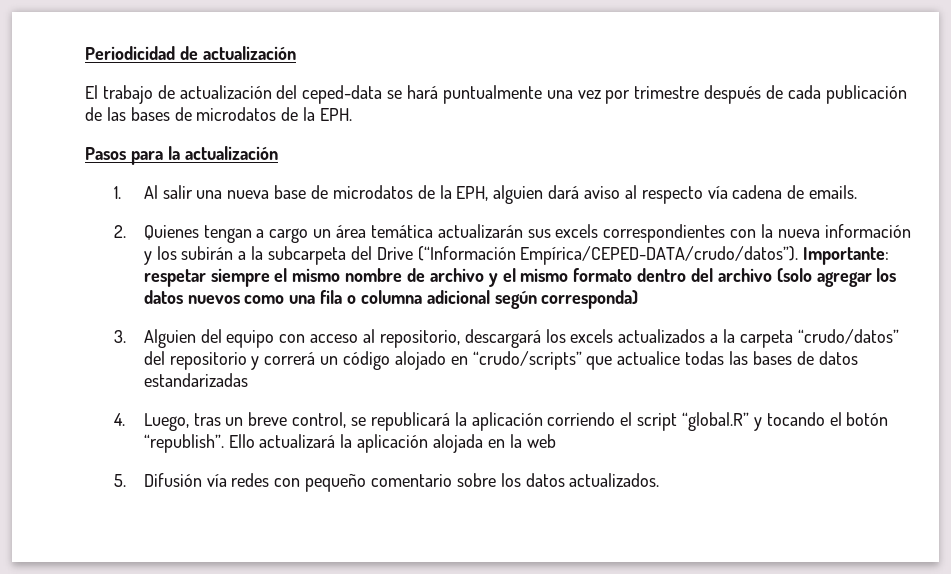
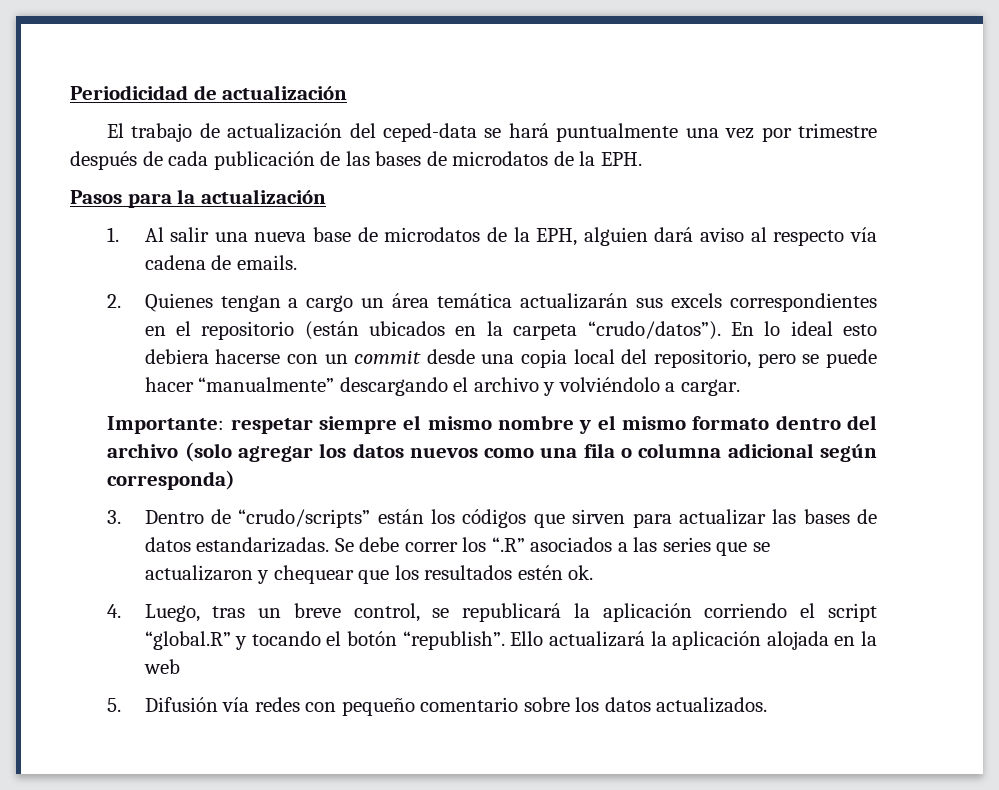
- 2. Quienes tengan a cargo un área temática actualizarán sus excels correspondientes con la nueva información y los subirán a la subcarpeta del Drive (“Información Empírica/CEPED-DATA/crudo/datos”). Importante: respetar siempre el mismo nombre de archivo y el mismo formato dentro del archivo (solo agregar los datos nuevos como una fila o columna adicional según corresponda)
+ 2. Quienes tengan a cargo un área temática actualizarán sus excels correspondientes en el repositorio (están ubicados en la carpeta “crudo/datos”). En lo ideal esto debiera hacerse con un commit desde una copia local del repositorio, pero se puede hacer “manualmente” descargando el archivo y volviéndolo a cargar.
+ Importante: respetar siempre el mismo nombre y el mismo formato dentro del archivo (solo agregar los datos nuevos como una fila o columna adicional según corresponda)
- 3. Alguien del equipo con acceso al repositorio, descargará los excels actualizados a la carpeta “crudo/datos” del repositorio y correrá un código alojado en “crudo/scripts” que actualice todas las bases de datos estandarizadas
+ 3. Dentro de “crudo/scripts” están los códigos que sirven para actualizar las bases de datos estandarizadas. Se debe correr los “.R” asociados a las series que se actualizaron y chequear que los resultados estén ok.

